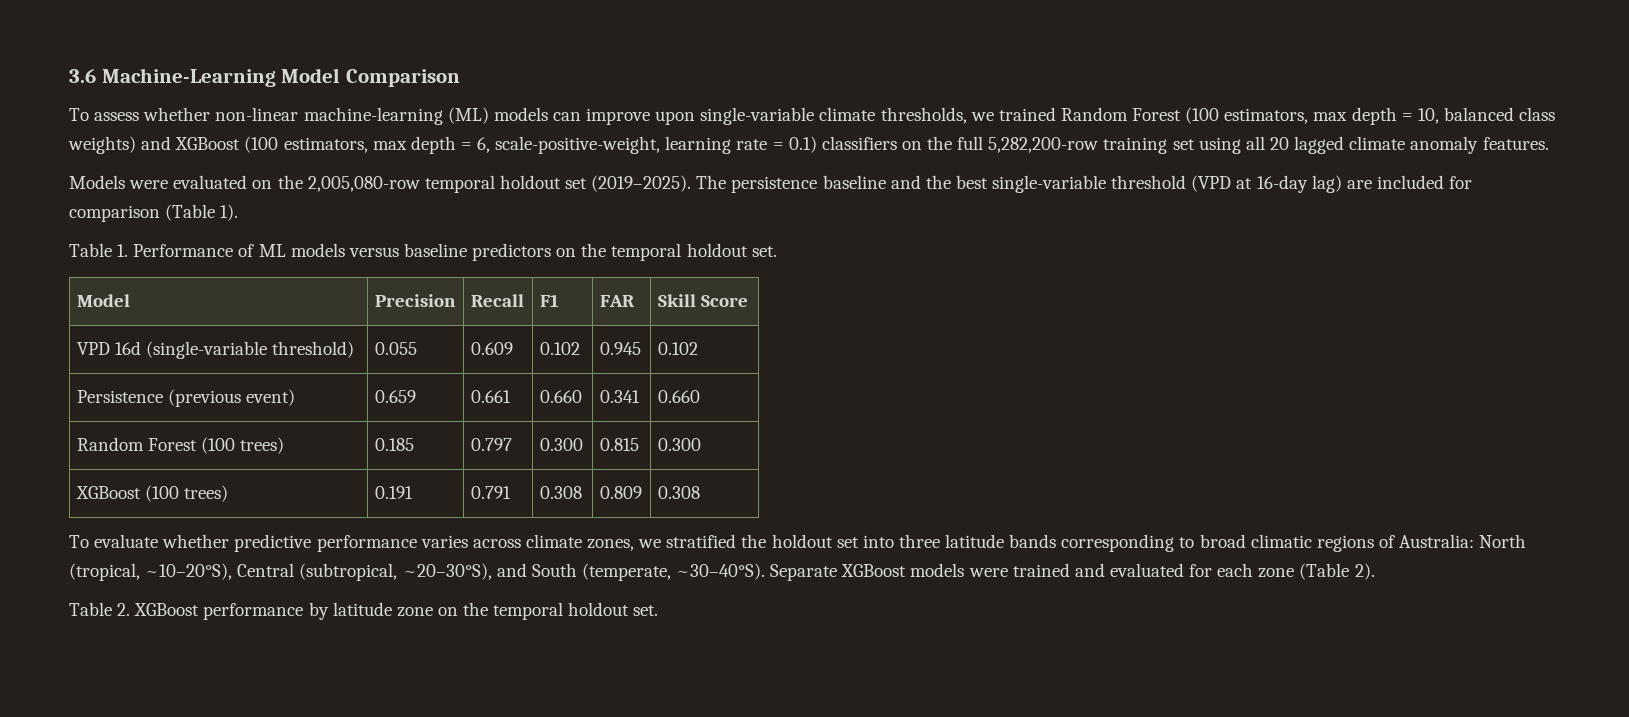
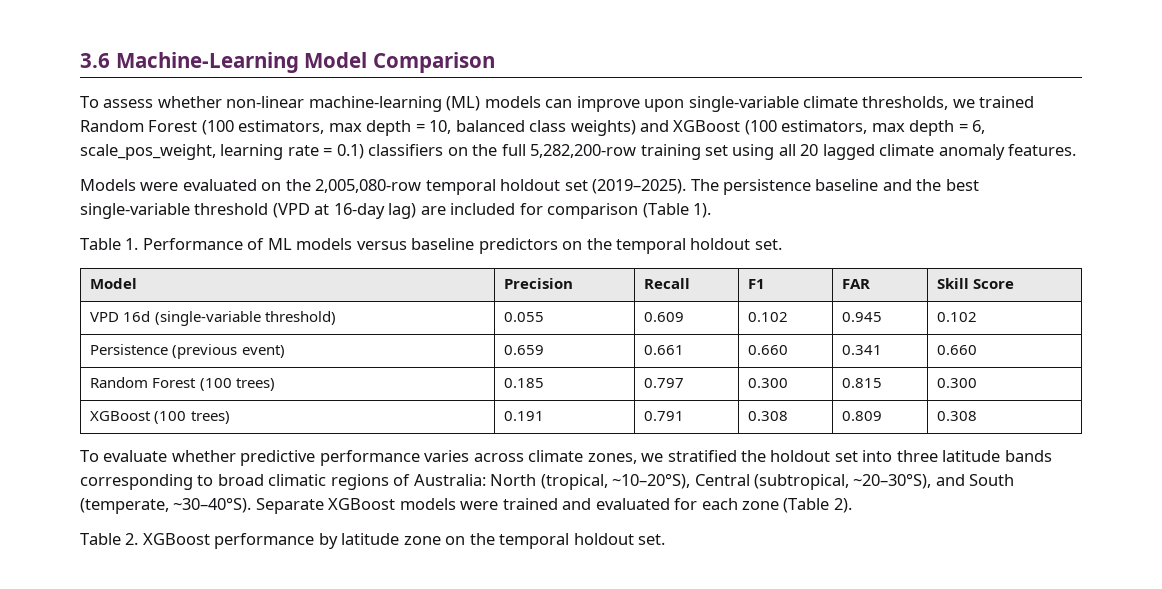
- To assess whether non-linear machine-learning (ML) models can improve upon single-variable climate thresholds, we trained Random Forest (100 estimators, max depth = 10, balanced class weights) and XGBoost (100 estimators, max depth = 6, scale-positive-weight, learning rate = 0.1) classifiers on the full 5,282,200-row training set using all 20 lagged climate anomaly features.
+ To assess whether non-linear machine-learning (ML) models can improve upon single-variable climate thresholds, we trained Random Forest (100 estimators, max depth = 10, balanced class weights) and XGBoost (100 estimators, max depth = 6, scale_pos_weight, learning rate = 0.1) classifiers on the full 5,282,200-row training set using all 20 lagged climate anomaly features.

